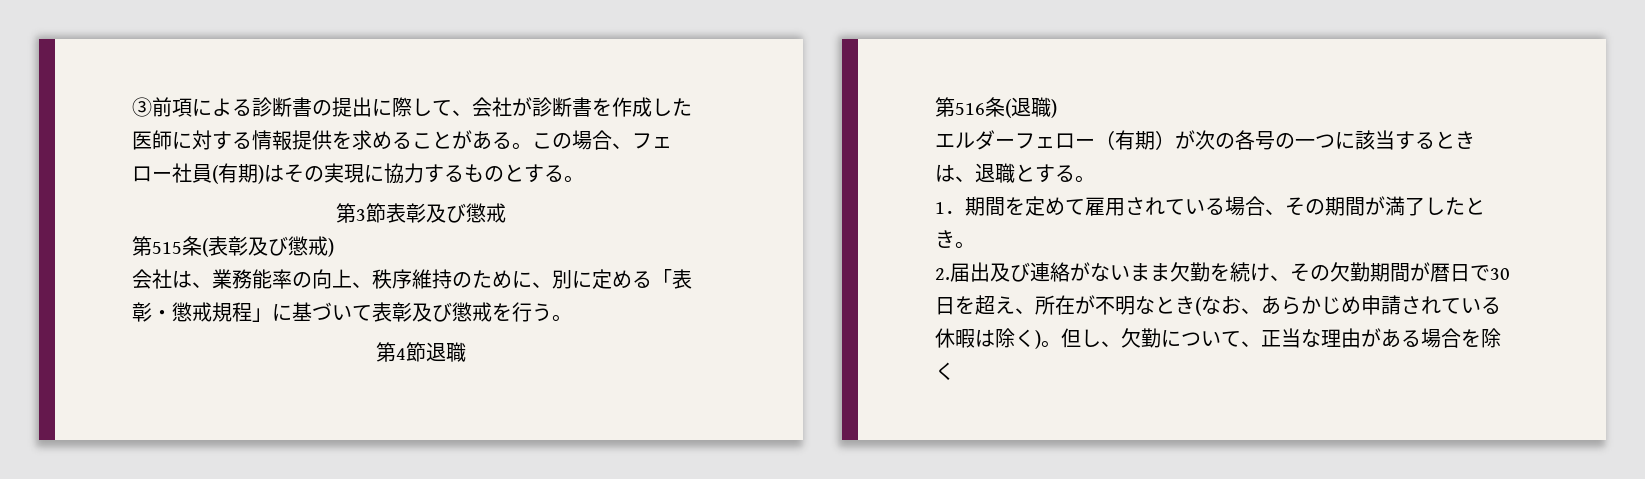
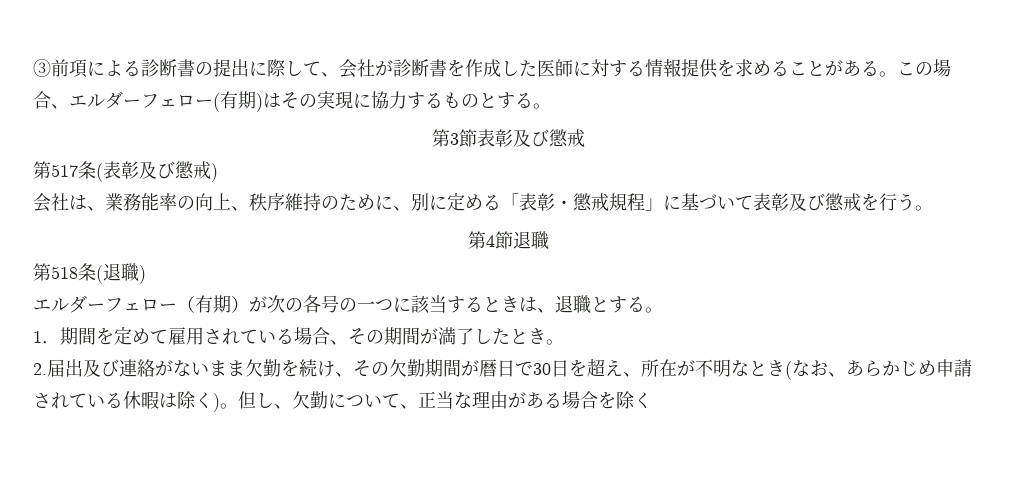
- この場合、フェロー社員(有期)はその実現に協力するものとする。
+ この場合、エルダーフェロー(有期)はその実現に協力するものとする。
- 第515条(表彰及び懲戒)
+ 第517条(表彰及び懲戒)
- 第516条(退職)
+ 第518条(退職)

